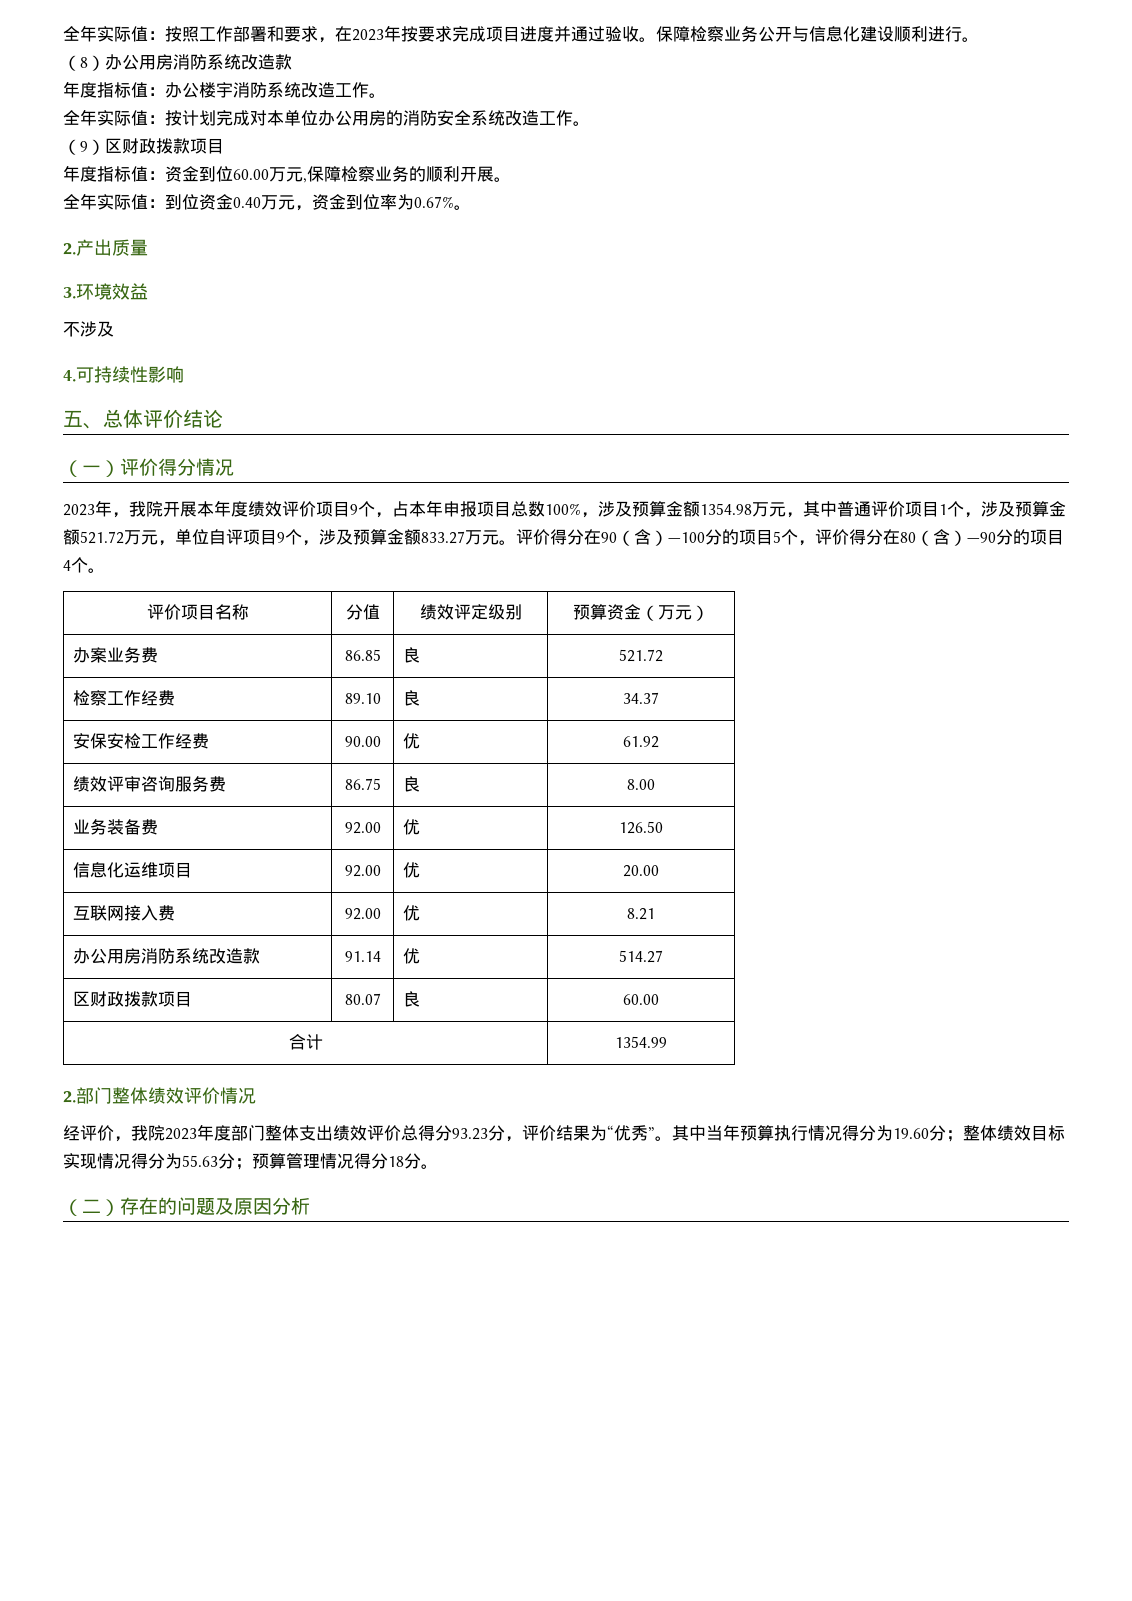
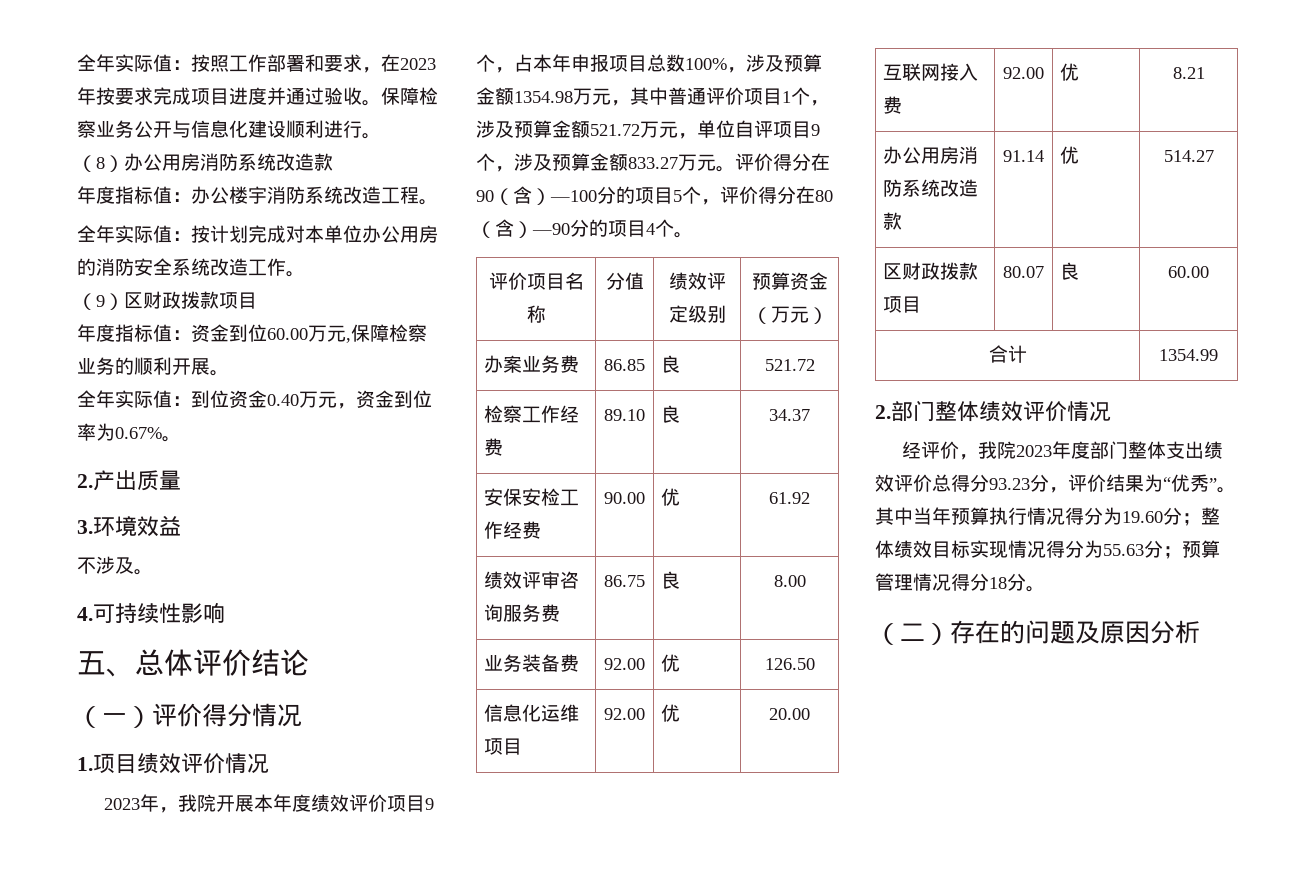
- 年度指标值：办公楼宇消防系统改造工作。
+ 年度指标值：办公楼宇消防系统改造工程。
- 不涉及
+ 不涉及。
+ 1.项目绩效评价情况

